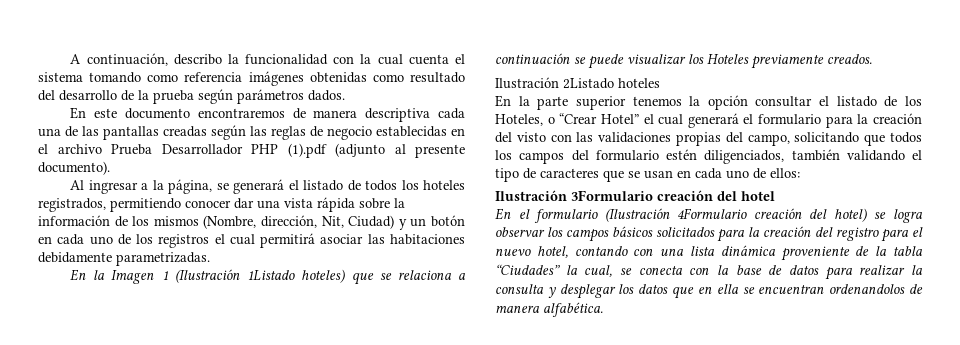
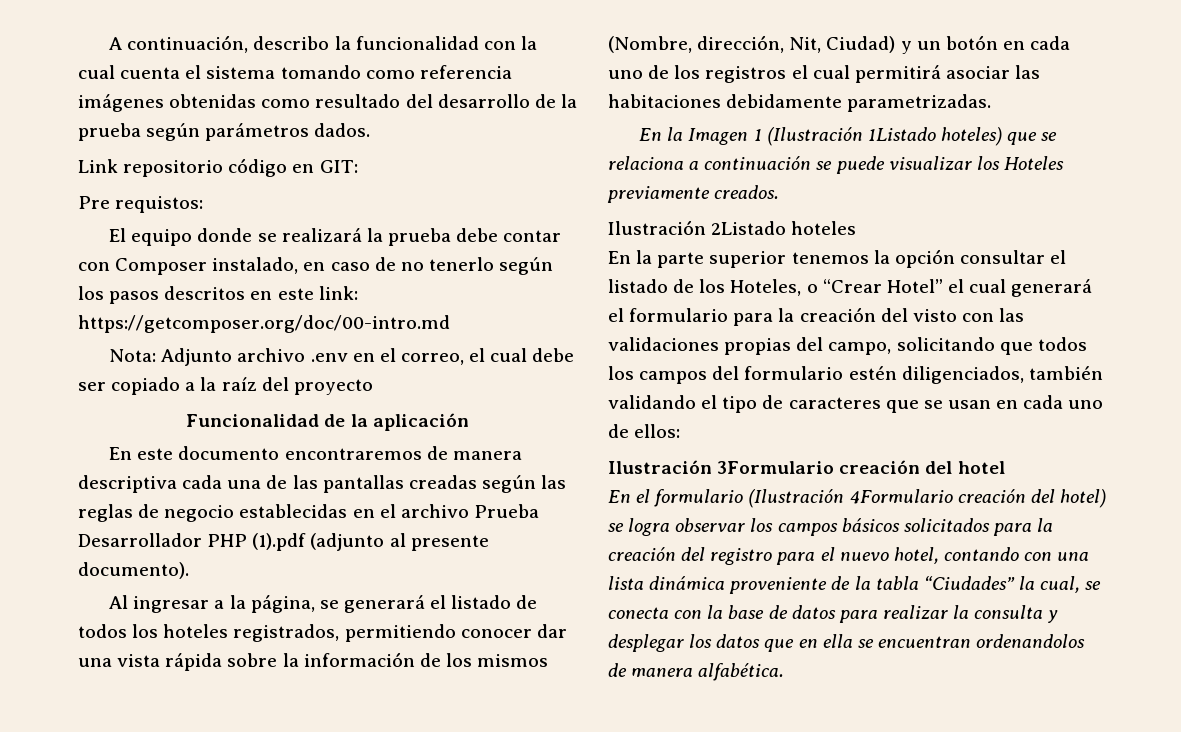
+ Link repositorio código en GIT:
+ Pre requistos:
+ El equipo donde se realizará la prueba debe contar con Composer instalado, en caso de no tenerlo según los pasos descritos en este link: https://getcomposer.org/doc/00-intro.md
+ Nota: Adjunto archivo .env en el correo, el cual debe ser copiado a la raíz del proyecto
+ Funcionalidad de la aplicación

